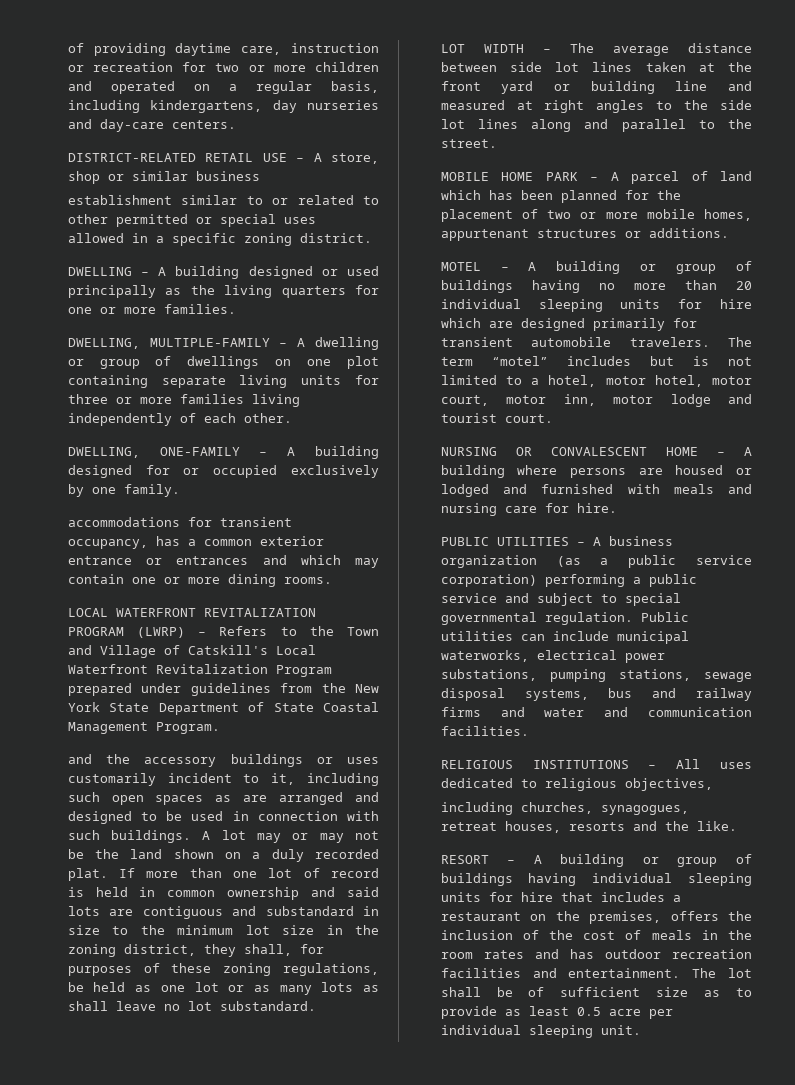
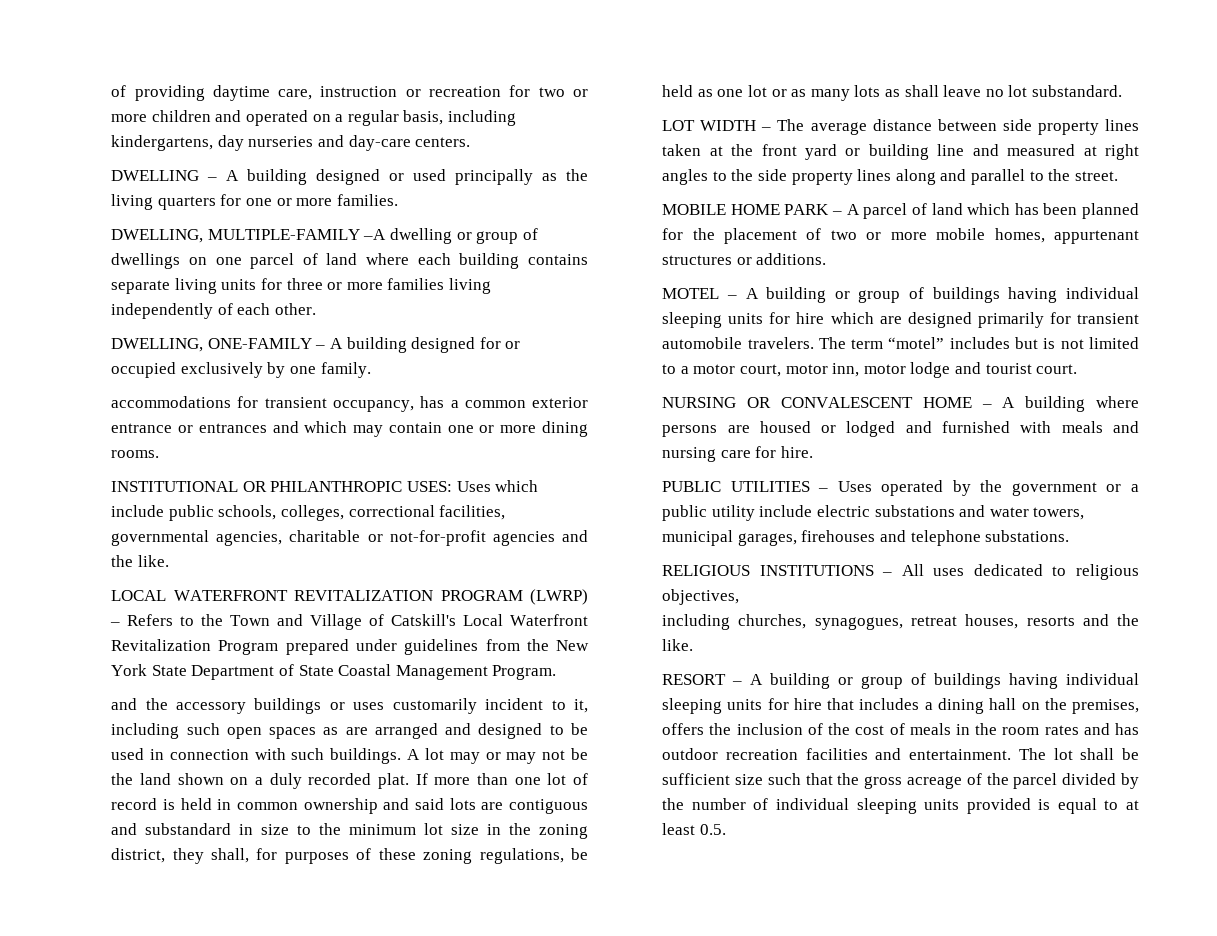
- DISTRICT-RELATED RETAIL USE – A store, shop or similar business
- establishment similar to or related to other permitted or special uses allowed in a specific zoning district.
- DWELLING, MULTIPLE-FAMILY – A dwelling or group of dwellings on one plot containing separate living units for three or more families living independently of each other.
+ DWELLING, MULTIPLE-FAMILY –A dwelling or group of dwellings on one parcel of land where each building contains separate living units for three or more families living independently of each other.
+ INSTITUTIONAL OR PHILANTHROPIC USES: Uses which include public schools, colleges, correctional facilities, governmental agencies, charitable or not-for-profit agencies and the like.
- LOT WIDTH – The average distance between side lot lines taken at the front yard or building line and measured at right angles to the side lot lines along and parallel to the street.
+ LOT WIDTH – The average distance between side property lines taken at the front yard or building line and measured at right angles to the side property lines along and parallel to the street.
- MOTEL – A building or group of buildings having no more than 20 individual sleeping units for hire which are designed primarily for transient automobile travelers.
+ MOTEL – A building or group of buildings having individual sleeping units for hire which are designed primarily for transient automobile travelers.
- The term “motel” includes but is not limited to a hotel, motor hotel, motor court, motor inn, motor lodge and tourist court.
+ The term “motel” includes but is not limited to a motor court, motor inn, motor lodge and tourist court.
- PUBLIC UTILITIES – A business organization (as a public service corporation) performing a public service and subject to special governmental regulation. Public utilities can include municipal waterworks, electrical power substations, pumping stations, sewage disposal systems, bus and railway firms and water and communication facilities.
+ PUBLIC UTILITIES – Uses operated by the government or a public utility include electric substations and water towers, municipal garages, firehouses and telephone substations.
- RESORT – A building or group of buildings having individual sleeping units for hire that includes a restaurant on the premises, offers the inclusion of the cost of meals in the room rates and has outdoor recreation facilities and entertainment.
+ RESORT – A building or group of buildings having individual sleeping units for hire that includes a dining hall on the premises, offers the inclusion of the cost of meals in the room rates and has outdoor recreation facilities and entertainment.
- The lot shall be of sufficient size as to provide as least 0.5 acre per individual sleeping unit.
+ The lot shall be sufficient size such that the gross acreage of the parcel divided by the number of individual sleeping units provided is equal to at least 0.5.

